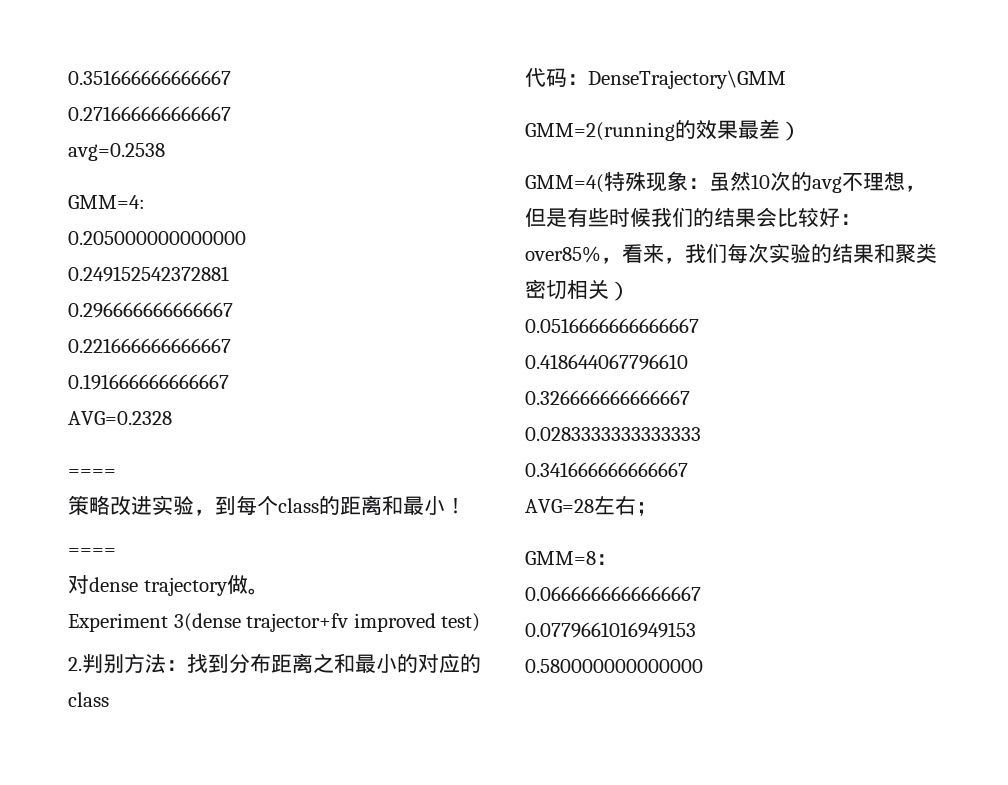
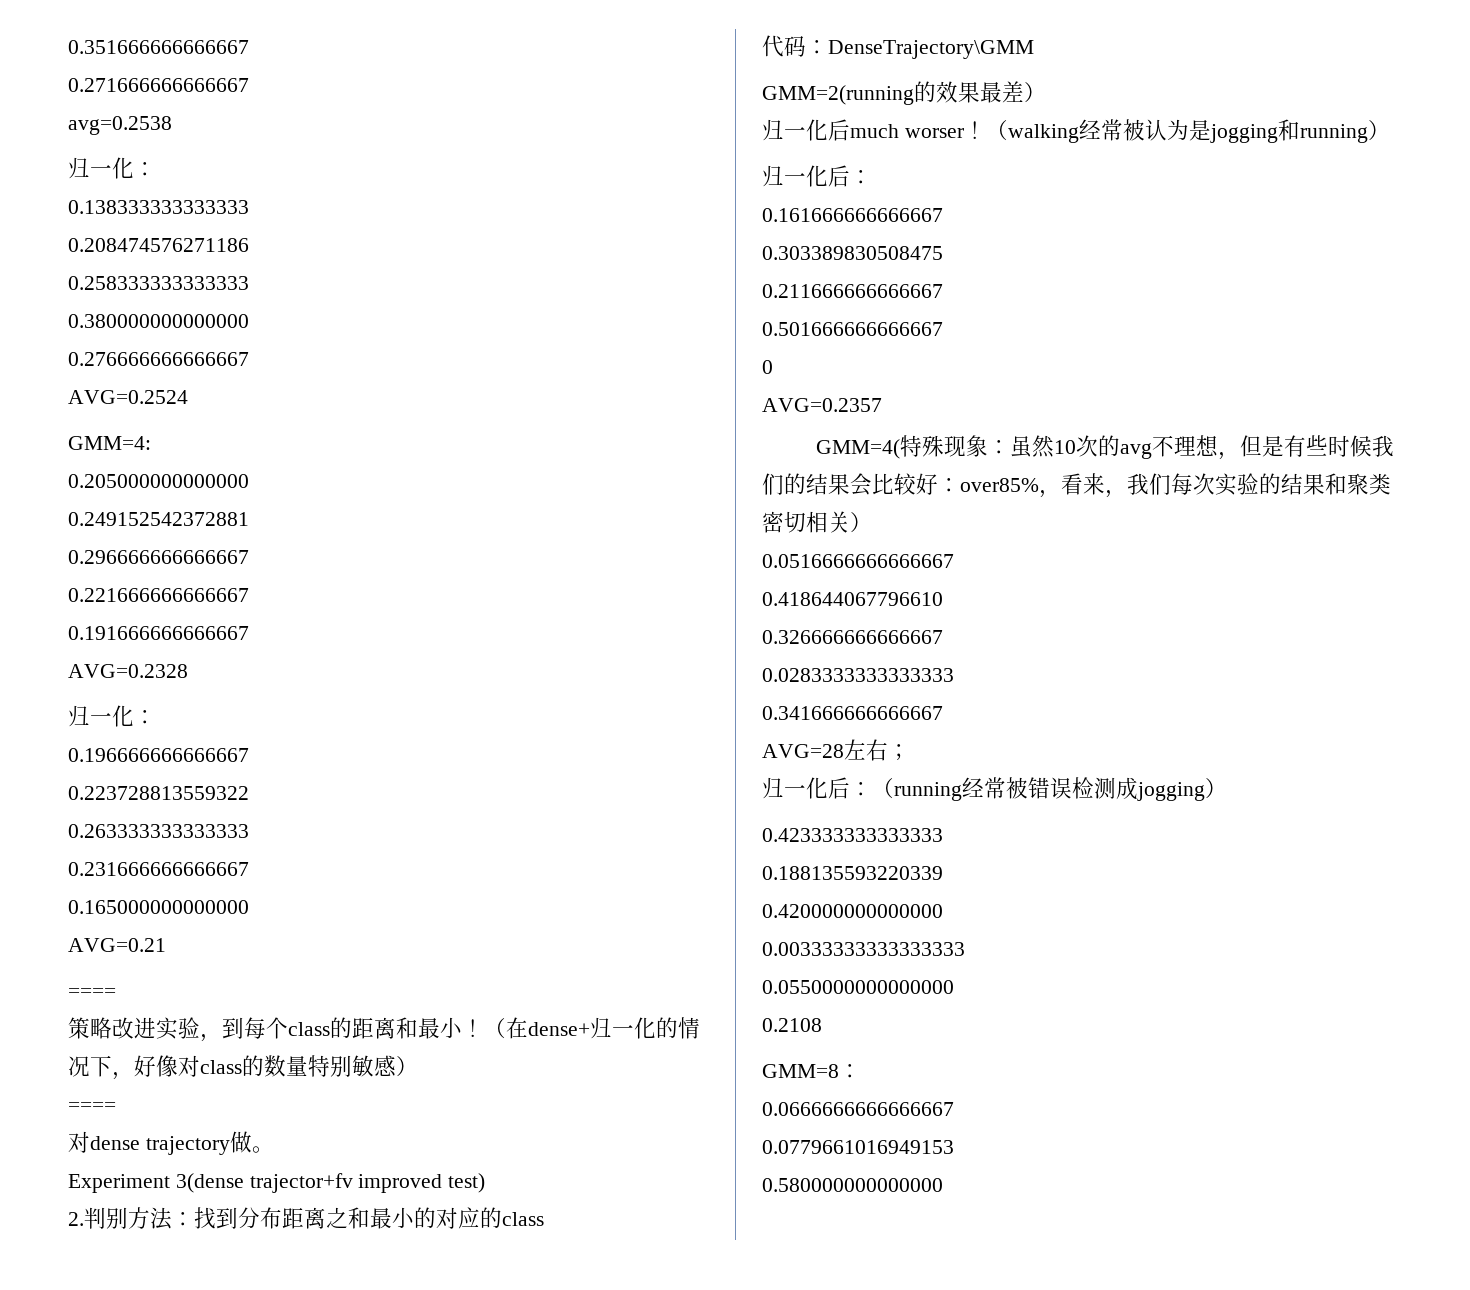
  avg=0.2538
+ 归一化：
+ 0.138333333333333
+ 0.208474576271186
+ 0.258333333333333
+ 0.380000000000000
+ 0.276666666666667
+ AVG=0.2524
  AVG=0.2328
+ 归一化：
+ 0.196666666666667
+ 0.223728813559322
+ 0.263333333333333
+ 0.231666666666667
+ 0.165000000000000
+ AVG=0.21
+ （在dense+归一化的情况下，好像对class的数量特别敏感）
+ 归一化后much worser！（walking经常被认为是jogging和running）
+ 归一化后：
+ 0.161666666666667
+ 0.303389830508475
+ 0.211666666666667
+ 0.501666666666667
+ 0
+ AVG=0.2357
+ 归一化后：（running经常被错误检测成jogging）
+ 0.423333333333333
+ 0.188135593220339
+ 0.420000000000000
+ 0.00333333333333333
+ 0.0550000000000000
+ 0.2108

